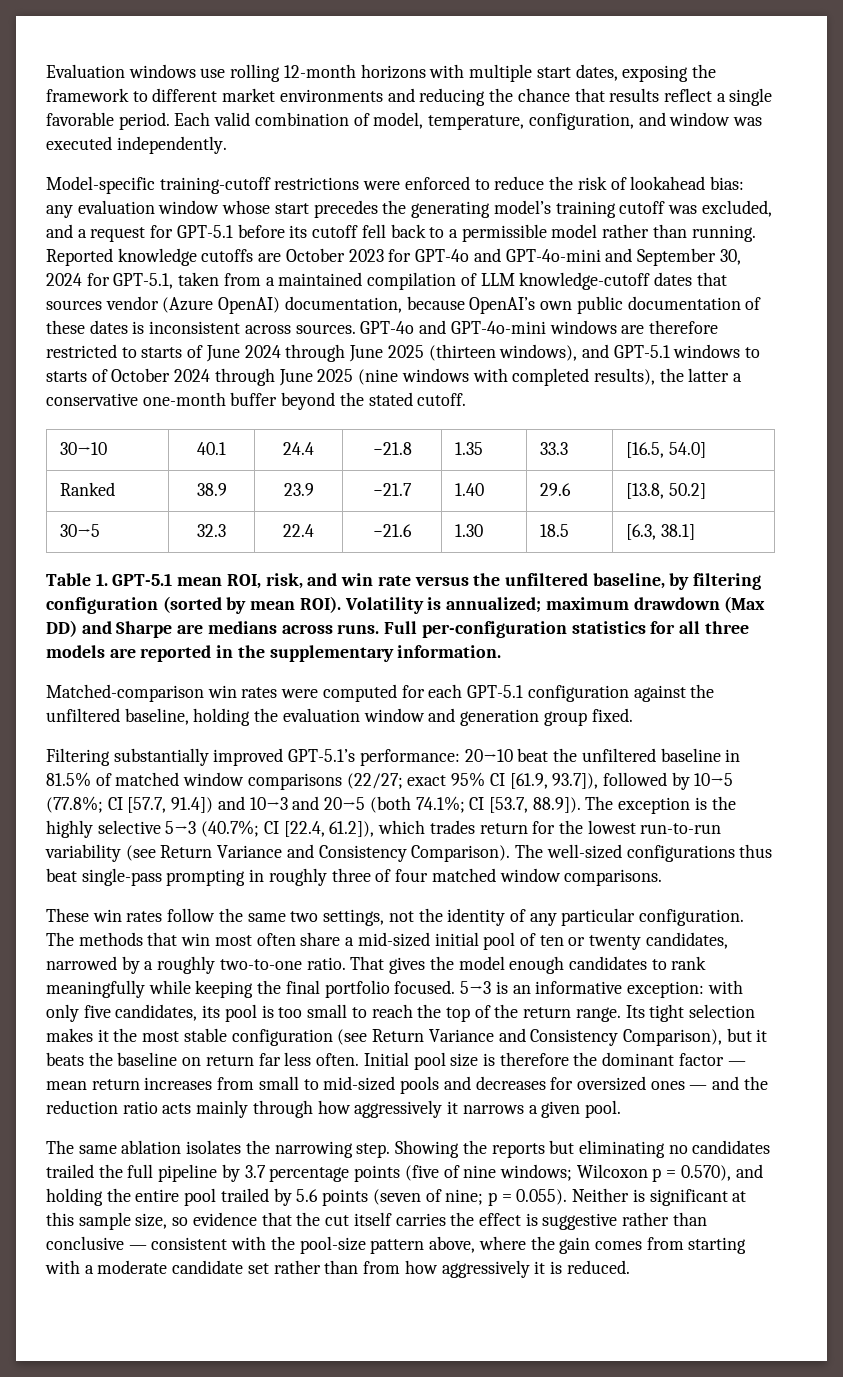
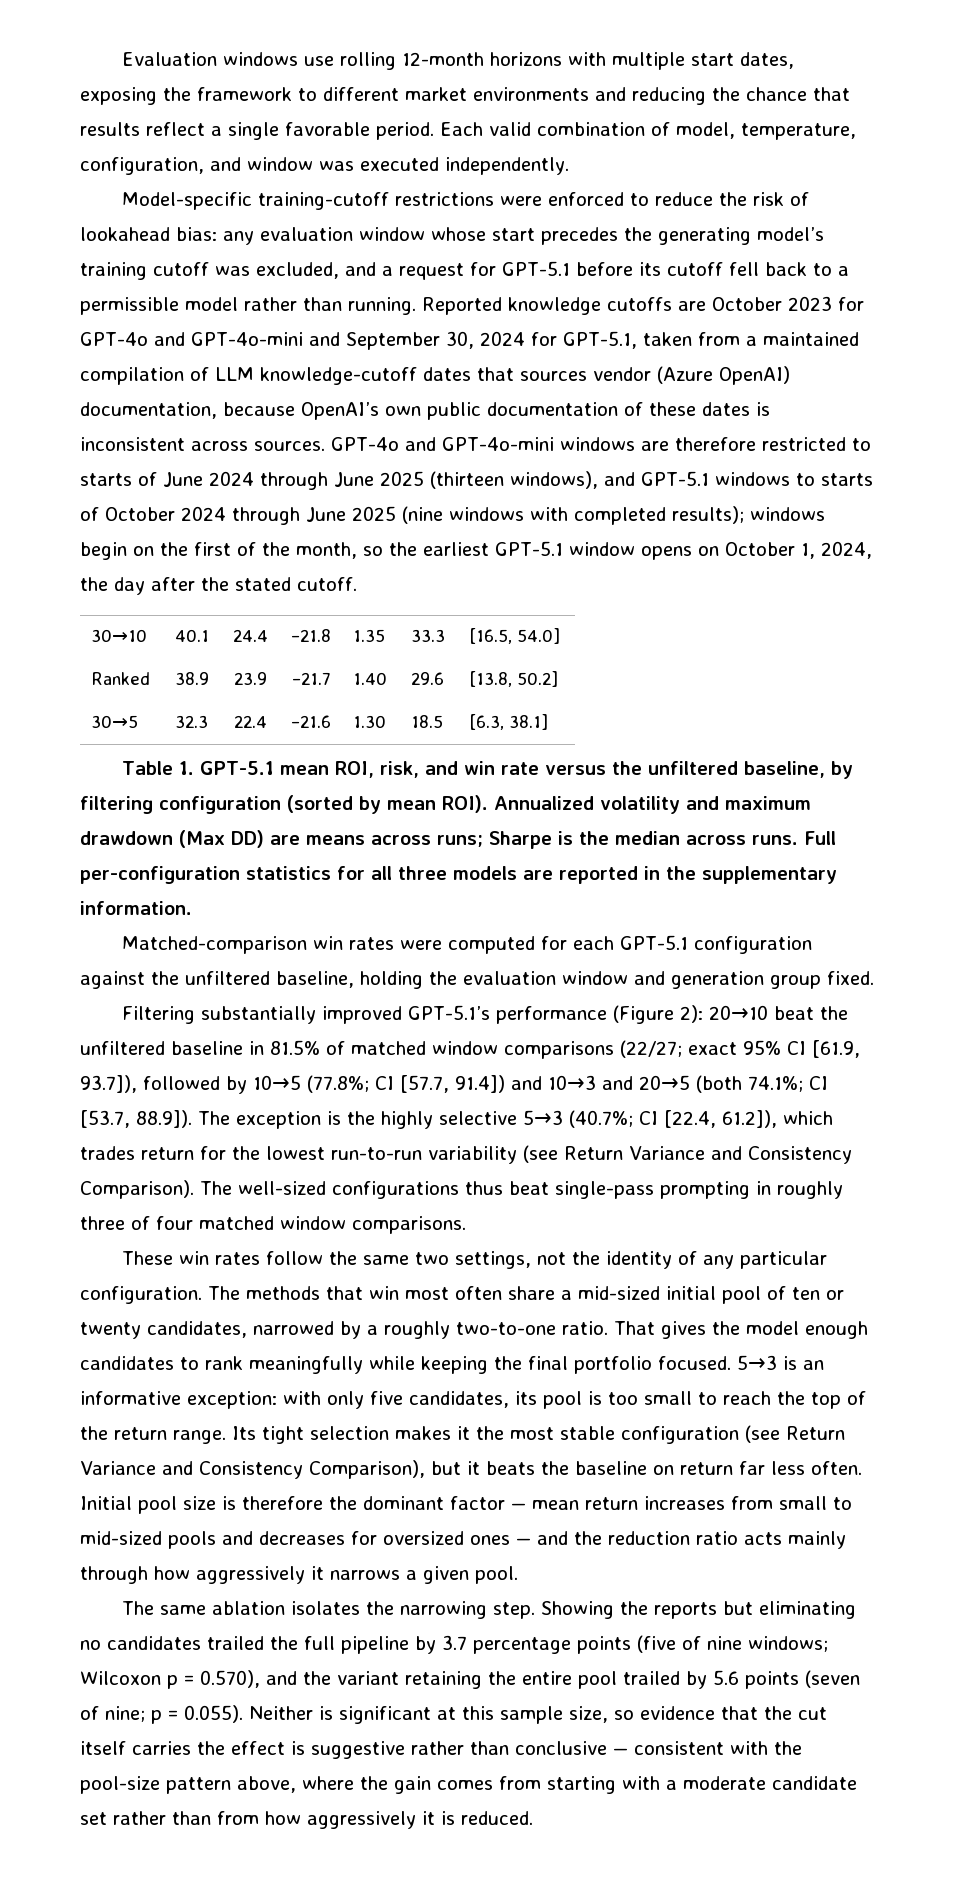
- GPT-4o and GPT-4o-mini windows are therefore restricted to starts of June 2024 through June 2025 (thirteen windows), and GPT-5.1 windows to starts of October 2024 through June 2025 (nine windows with completed results), the latter a conservative one-month buffer beyond the stated cutoff.
+ GPT-4o and GPT-4o-mini windows are therefore restricted to starts of June 2024 through June 2025 (thirteen windows), and GPT-5.1 windows to starts of October 2024 through June 2025 (nine windows with completed results); windows begin on the first of the month, so the earliest GPT-5.1 window opens on October 1, 2024, the day after the stated cutoff.
- Volatility is annualized; maximum drawdown (Max DD) and Sharpe are medians across runs.
+ Annualized volatility and maximum drawdown (Max DD) are means across runs; Sharpe is the median across runs.
- Filtering substantially improved GPT-5.1’s performance:
+ Filtering substantially improved GPT-5.1’s performance (Figure 2):
- Wilcoxon p = 0.570), and holding the entire pool trailed by 5.6 points (seven of nine;
+ Wilcoxon p = 0.570), and the variant retaining the entire pool trailed by 5.6 points (seven of nine;

